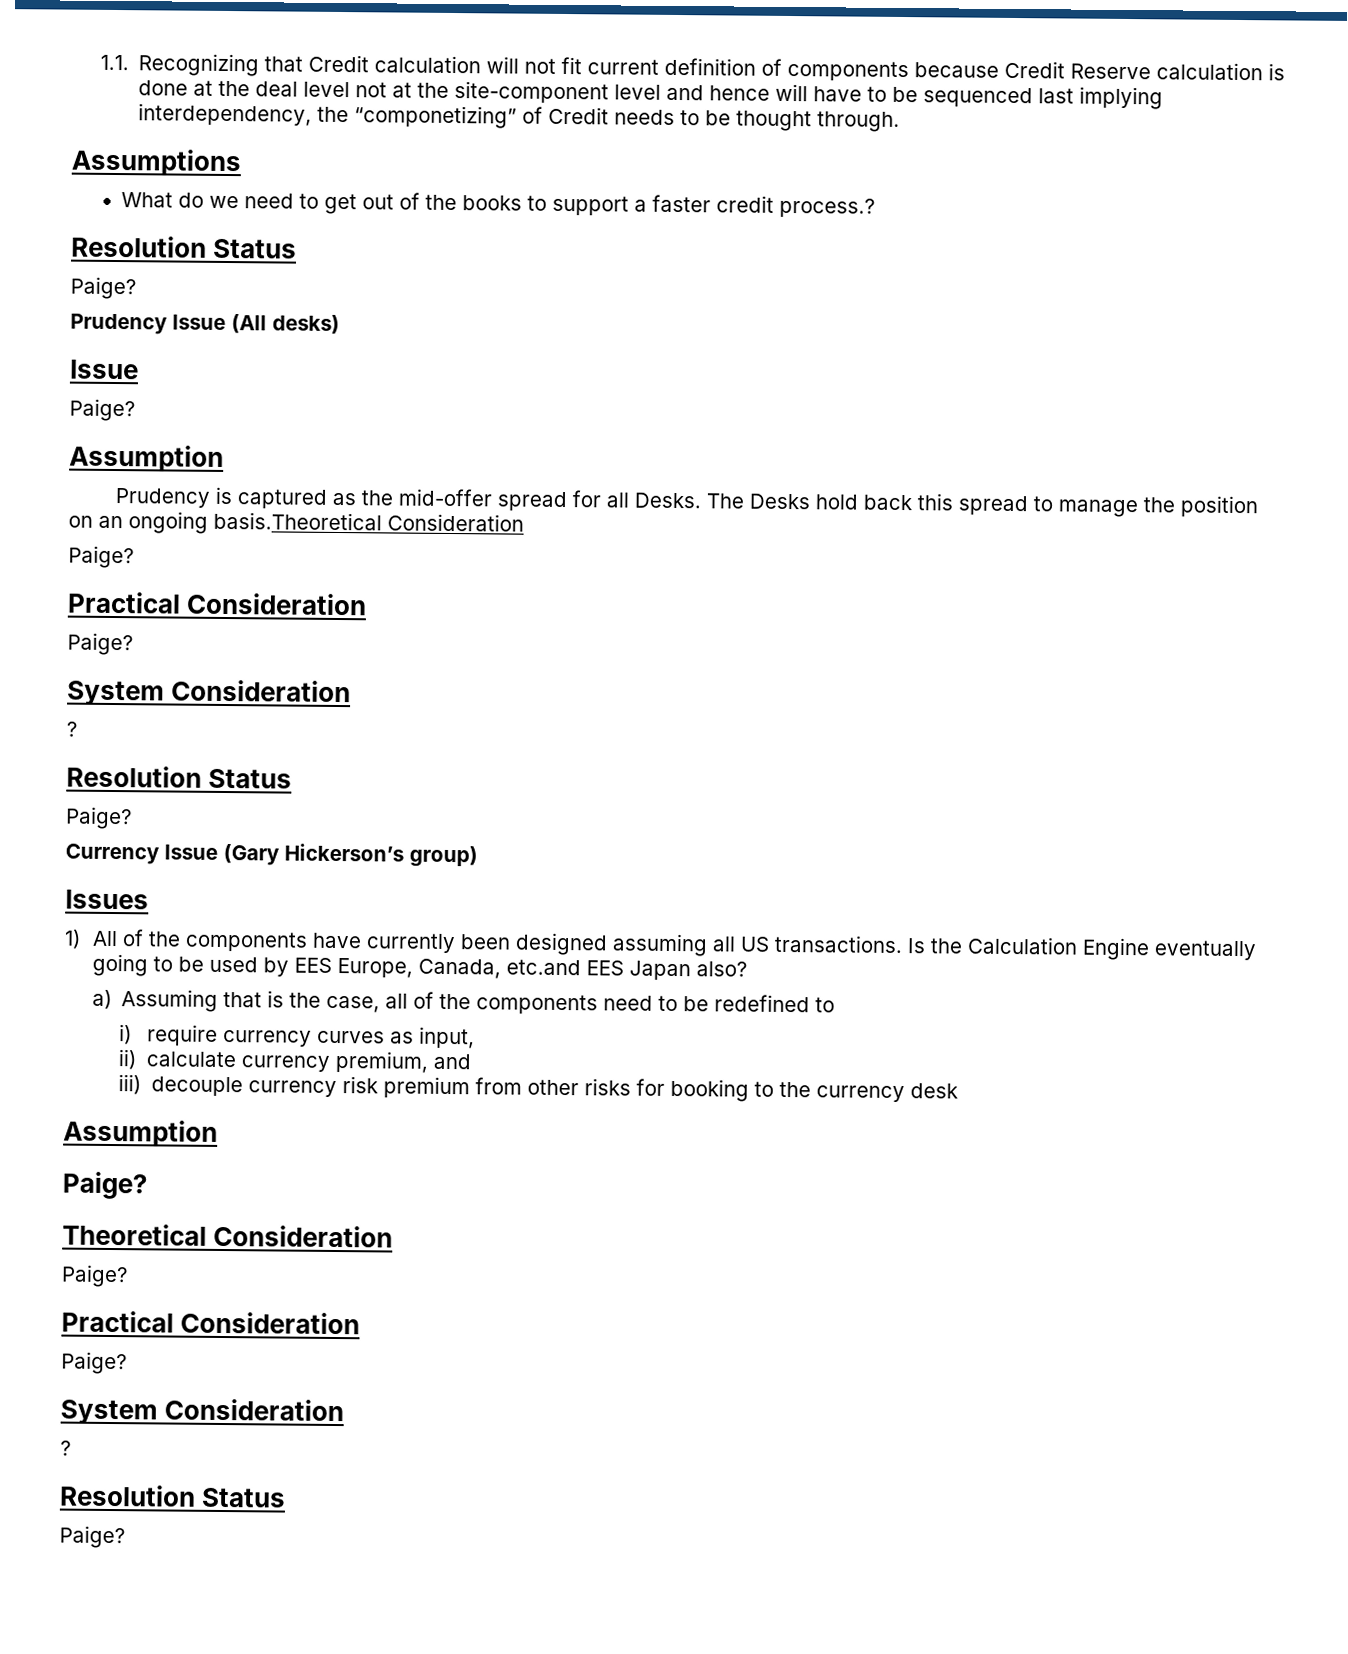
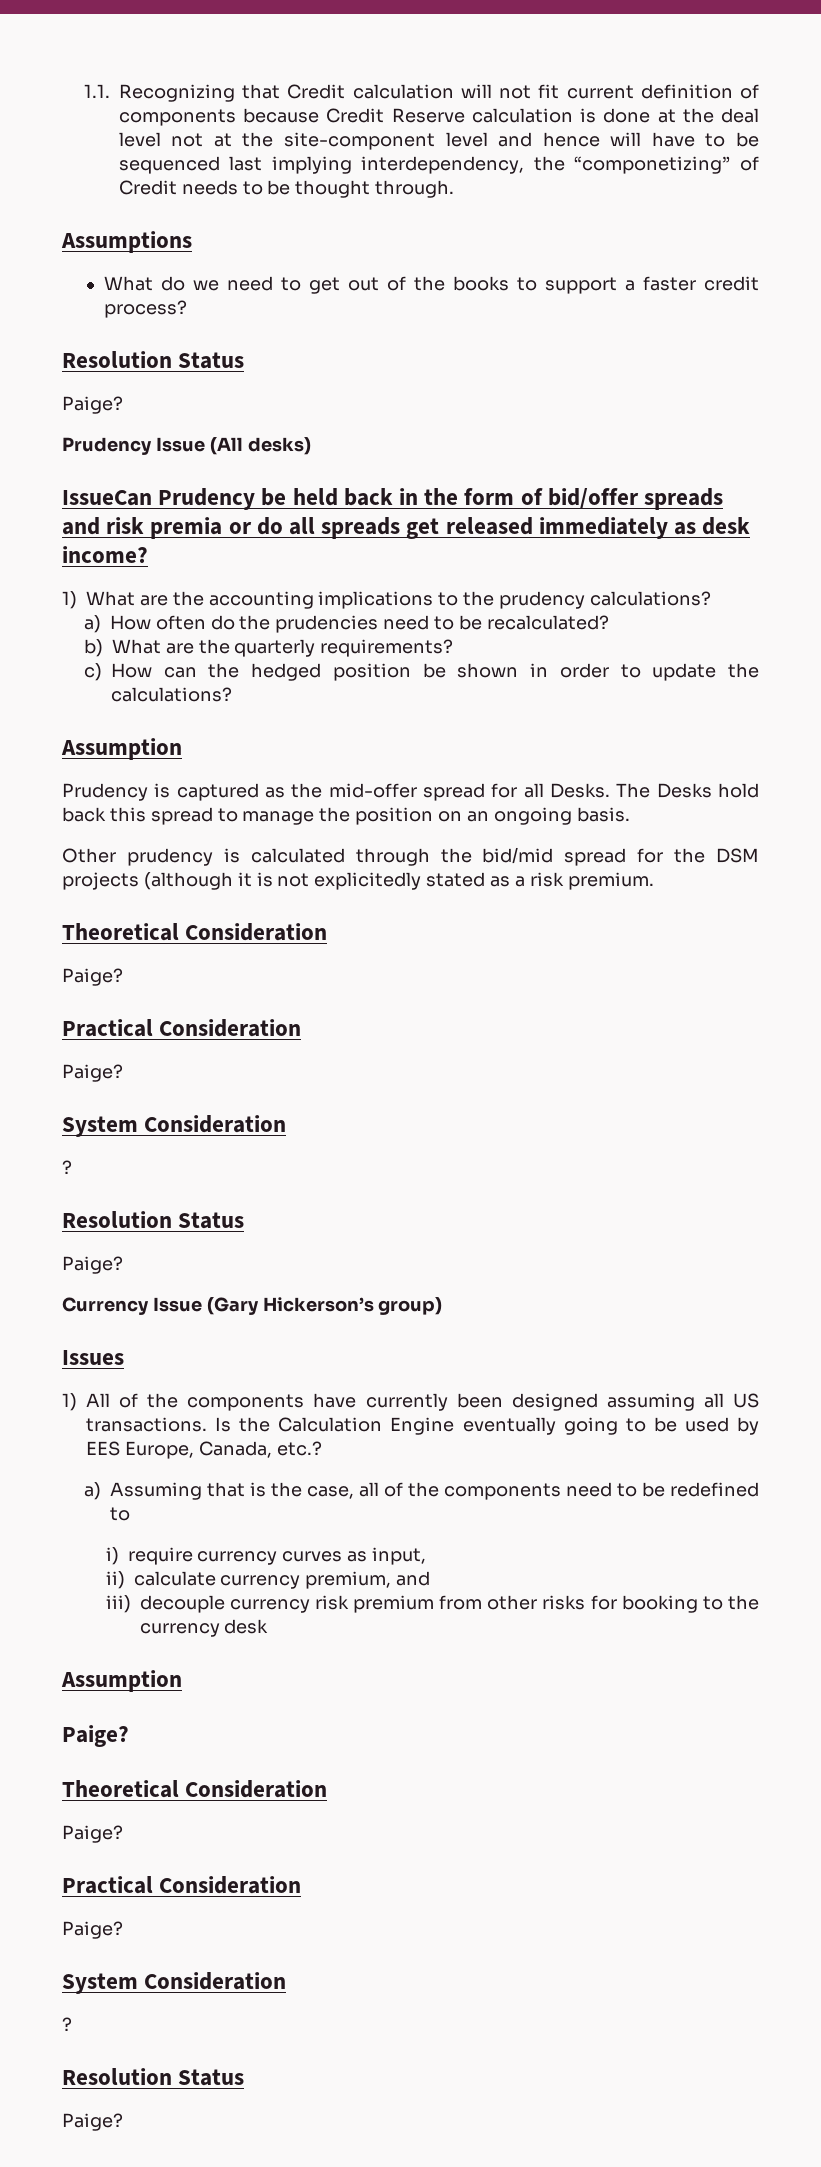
- What do we need to get out of the books to support a faster credit process.?
+ What do we need to get out of the books to support a faster credit process?
  Prudency Issue (All desks)
- Issue
- Paige?
+ IssueCan Prudency be held back in the form of bid/offer spreads and risk premia or do all spreads get released immediately as desk income?
+ 1) What are the accounting implications to the prudency calculations?
+ a) How often do the prudencies need to be recalculated?
+ b) What are the quarterly requirements?
+ c) How can the hedged position be shown in order to update the calculations?
- The Desks hold back this spread to manage the position on an ongoing basis.Theoretical Consideration
+ The Desks hold back this spread to manage the position on an ongoing basis.
+ Other prudency is calculated through the bid/mid spread for the DSM projects (although it is not explicitedly stated as a risk premium.
+ Theoretical Consideration
- Is the Calculation Engine eventually going to be used by EES Europe, Canada, etc.and EES Japan also?
+ Is the Calculation Engine eventually going to be used by EES Europe, Canada, etc.?

